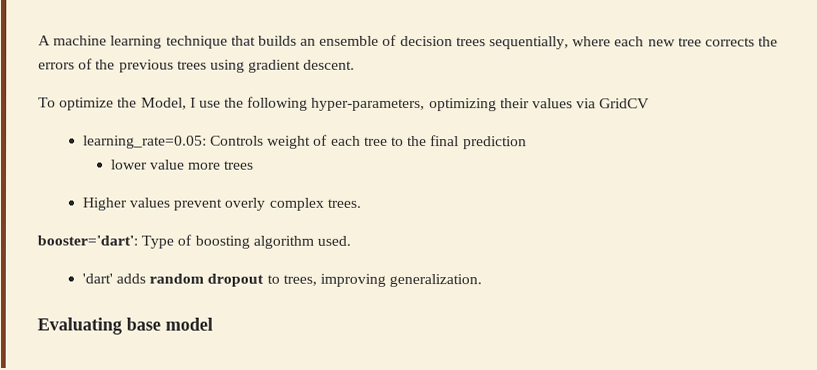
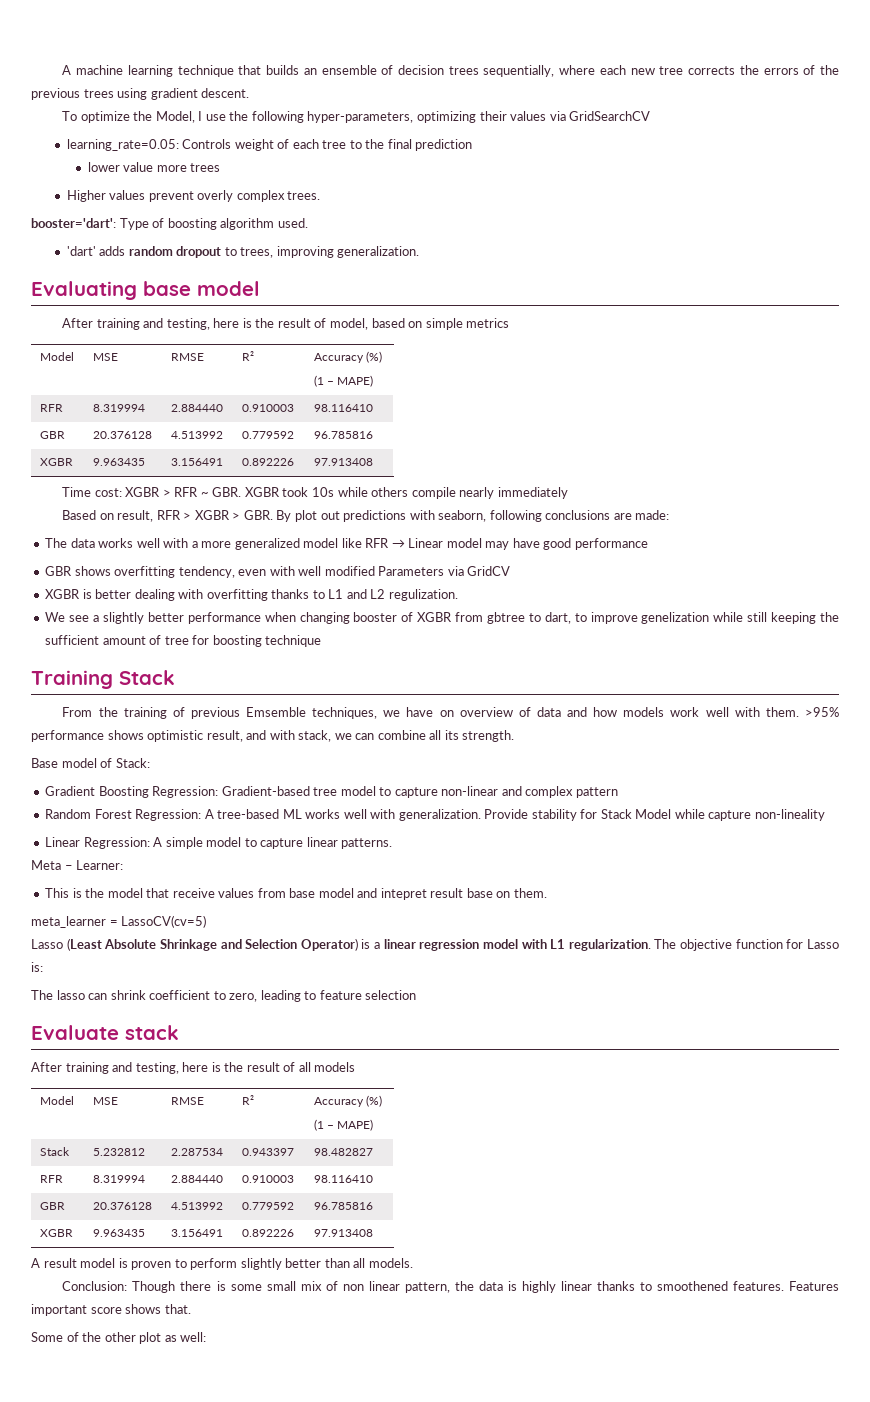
- To optimize the Model, I use the following hyper-parameters, optimizing their values via GridCV
+ To optimize the Model, I use the following hyper-parameters, optimizing their values via GridSearchCV
+ After training and testing, here is the result of model, based on simple metrics
+ Model | MSE | RMSE | R² | Accuracy (%)
+ (1 – MAPE)
+ RFR | 8.319994 | 2.884440 | 0.910003 | 98.116410
+ GBR | 20.376128 | 4.513992 | 0.779592 | 96.785816
+ XGBR | 9.963435 | 3.156491 | 0.892226 | 97.913408
+ Time cost: XGBR > RFR ~ GBR. XGBR took 10s while others compile nearly immediately
+ Based on result, RFR > XGBR > GBR. By plot out predictions with seaborn, following conclusions are made:
+ The data works well with a more generalized model like RFR → Linear model may have good performance
+ GBR shows overfitting tendency, even with well modified Parameters via GridCV
+ XGBR is better dealing with overfitting thanks to L1 and L2 regulization.
+ We see a slightly better performance when changing booster of XGBR from gbtree to dart, to improve genelization while still keeping the sufficient amount of tree for boosting technique
+ Training Stack
+ From the training of previous Emsemble techniques, we have on overview of data and how models work well with them. >95% performance shows optimistic result, and with stack, we can combine all its strength.
+ Base model of Stack:
+ Gradient Boosting Regression: Gradient-based tree model to capture non-linear and complex pattern
+ Random Forest Regression: A tree-based ML works well with generalization. Provide stability for Stack Model while capture non-lineality
+ Linear Regression: A simple model to capture linear patterns.
+ Meta – Learner:
+ This is the model that receive values from base model and intepret result base on them.
+ meta_learner = LassoCV(cv=5)
+ Lasso (Least Absolute Shrinkage and Selection Operator) is a linear regression model with L1 regularization. The objective function for Lasso is:
+ The lasso can shrink coefficient to zero, leading to feature selection
+ Evaluate stack
+ After training and testing, here is the result of all models
+ Model | MSE | RMSE | R² | Accuracy (%)
+ (1 – MAPE)
+ Stack | 5.232812 | 2.287534 | 0.943397 | 98.482827
+ RFR | 8.319994 | 2.884440 | 0.910003 | 98.116410
+ GBR | 20.376128 | 4.513992 | 0.779592 | 96.785816
+ XGBR | 9.963435 | 3.156491 | 0.892226 | 97.913408
+ A result model is proven to perform slightly better than all models.
+ Conclusion: Though there is some small mix of non linear pattern, the data is highly linear thanks to smoothened features. Features important score shows that.
+ Some of the other plot as well:

